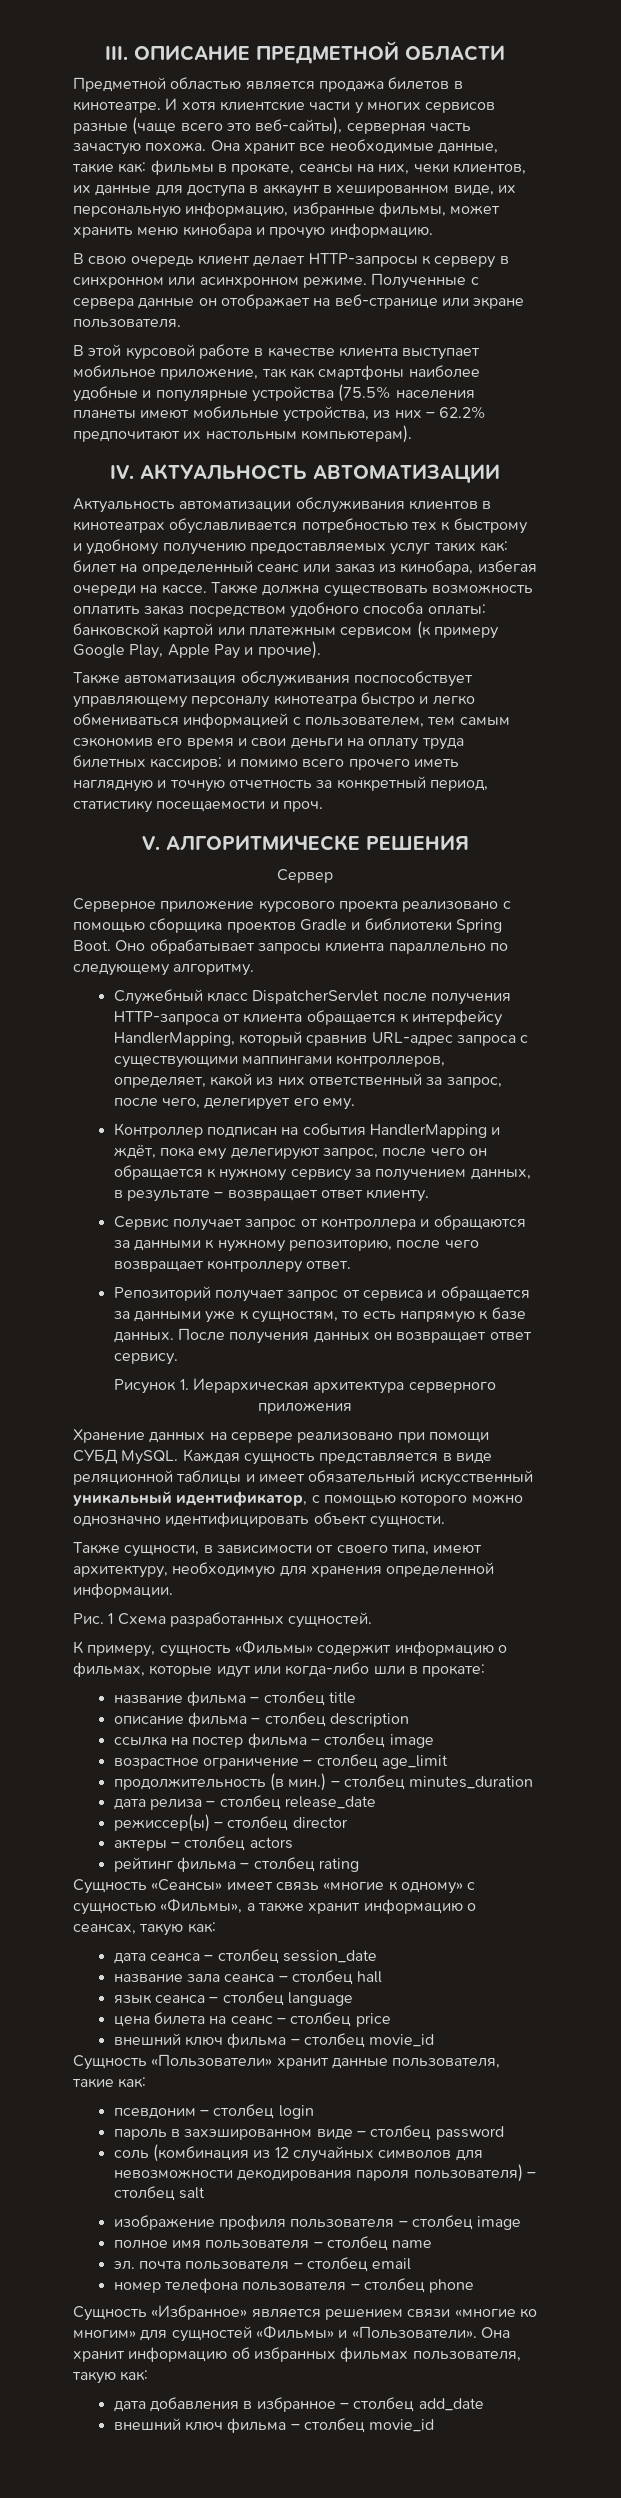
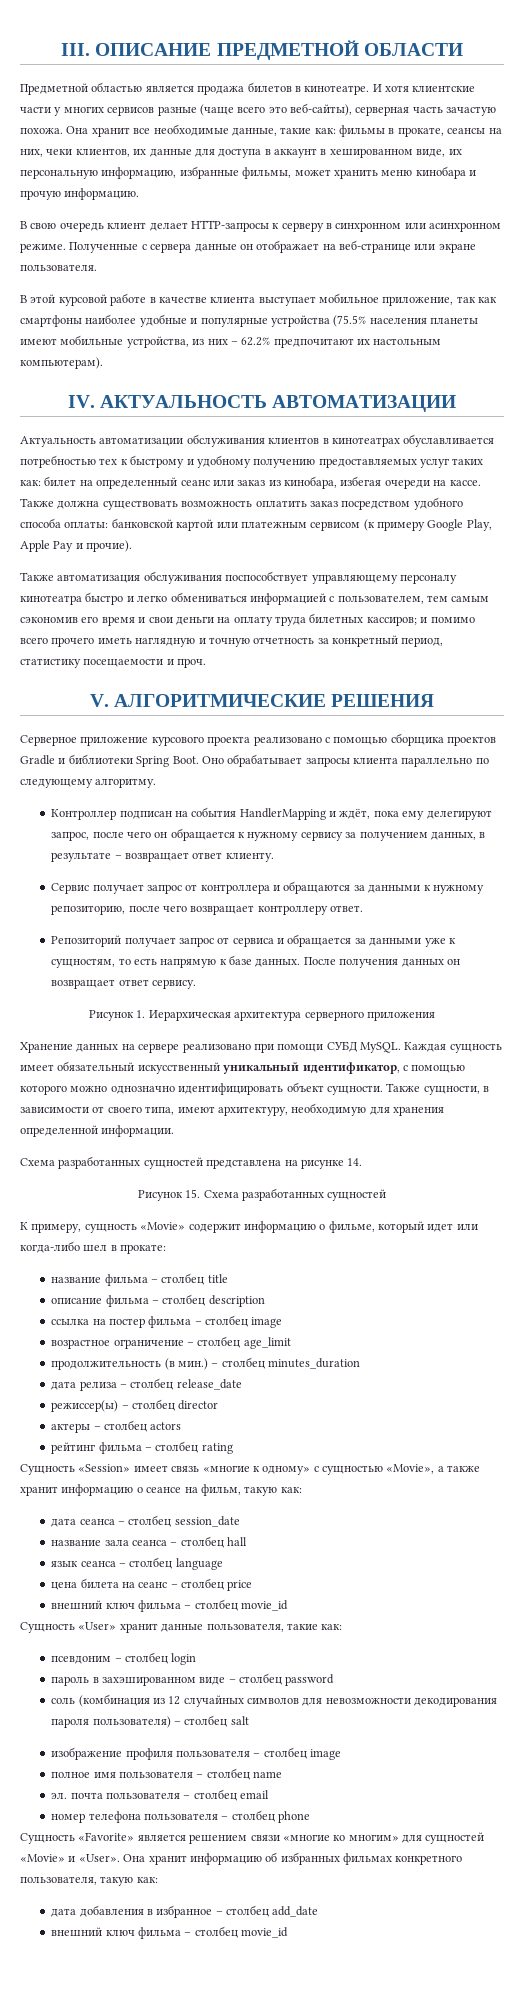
- V. АЛГОРИТМИЧЕСКЕ РЕШЕНИЯ
+ V. АЛГОРИТМИЧЕСКИЕ РЕШЕНИЯ
- Сервер
- Служебный класс DispatcherServlet после получения HTTP-запроса от клиента обращается к интерфейсу HandlerMapping, который сравнив URL-адрес запроса с существующими маппингами контроллеров, определяет, какой из них ответственный за запрос, после чего, делегирует его ему.
- Каждая сущность представляется в виде реляционной таблицы и имеет обязательный искусственный уникальный идентификатор, с помощью которого можно однозначно идентифицировать объект сущности.
- Также сущности, в зависимости от своего типа, имеют архитектуру, необходимую для хранения определенной информации.
+ Каждая сущность имеет обязательный искусственный уникальный идентификатор, с помощью которого можно однозначно идентифицировать объект сущности. Также сущности, в зависимости от своего типа, имеют архитектуру, необходимую для хранения определенной информации.
- Рис. 1 Схема разработанных сущностей.
+ Схема разработанных сущностей представлена на рисунке 14.
+ Рисунок 15. Схема разработанных сущностей
- К примеру, сущность «Фильмы» содержит информацию о фильмах, которые идут или когда-либо шли в прокате:
+ К примеру, сущность «Movie» содержит информацию о фильме, который идет или когда-либо шел в прокате:
- Сущность «Сеансы» имеет связь «многие к одному» с сущностью «Фильмы», а также хранит информацию о сеансах, такую как:
+ Сущность «Session» имеет связь «многие к одному» с сущностью «Movie», а также хранит информацию о сеансе на фильм, такую как:
- Сущность «Пользователи» хранит данные пользователя, такие как:
+ Сущность «User» хранит данные пользователя, такие как:
- Сущность «Избранное» является решением связи «многие ко многим» для сущностей «Фильмы» и «Пользователи».
+ Сущность «Favorite» является решением связи «многие ко многим» для сущностей «Movie» и «User».
- Она хранит информацию об избранных фильмах пользователя, такую как:
+ Она хранит информацию об избранных фильмах конкретного пользователя, такую как:

